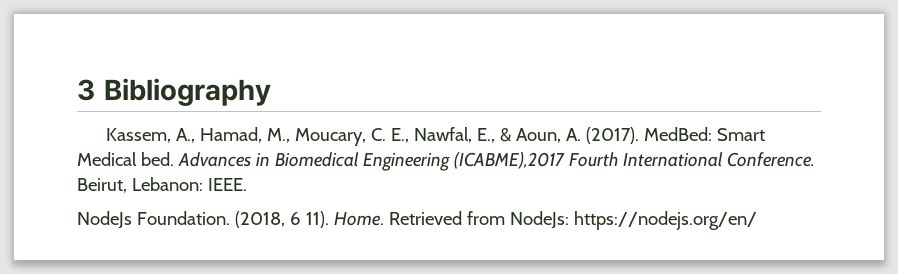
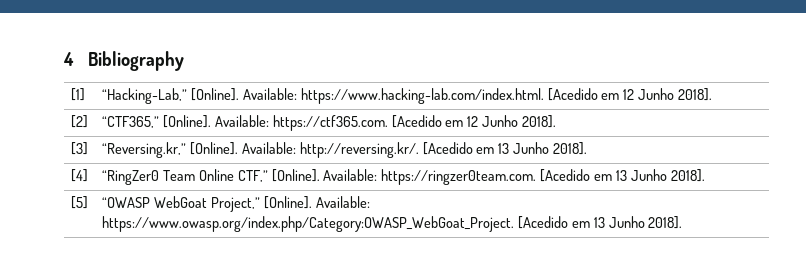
- 3 Bibliography
+ 4 Bibliography
- Kassem, A., Hamad, M., Moucary, C. E., Nawfal, E., & Aoun, A. (2017). MedBed: Smart Medical bed. Advances in Biomedical Engineering (ICABME),2017 Fourth International Conference. Beirut, Lebanon: IEEE.
- NodeJs Foundation. (2018, 6 11). Home. Retrieved from NodeJs: https://nodejs.org/en/
+ [1] | “Hacking-Lab,” [Online]. Available: https://www.hacking-lab.com/index.html. [Acedido em 12 Junho 2018].
+ [2] | “CTF365,” [Online]. Available: https://ctf365.com. [Acedido em 12 Junho 2018].
+ [3] | “Reversing.kr,” [Online]. Available: http://reversing.kr/. [Acedido em 13 Junho 2018].
+ [4] | “RingZer0 Team Online CTF,” [Online]. Available: https://ringzer0team.com. [Acedido em 13 Junho 2018].
+ [5] | “OWASP WebGoat Project,” [Online]. Available: https://www.owasp.org/index.php/Category:OWASP_WebGoat_Project. [Acedido em 13 Junho 2018].

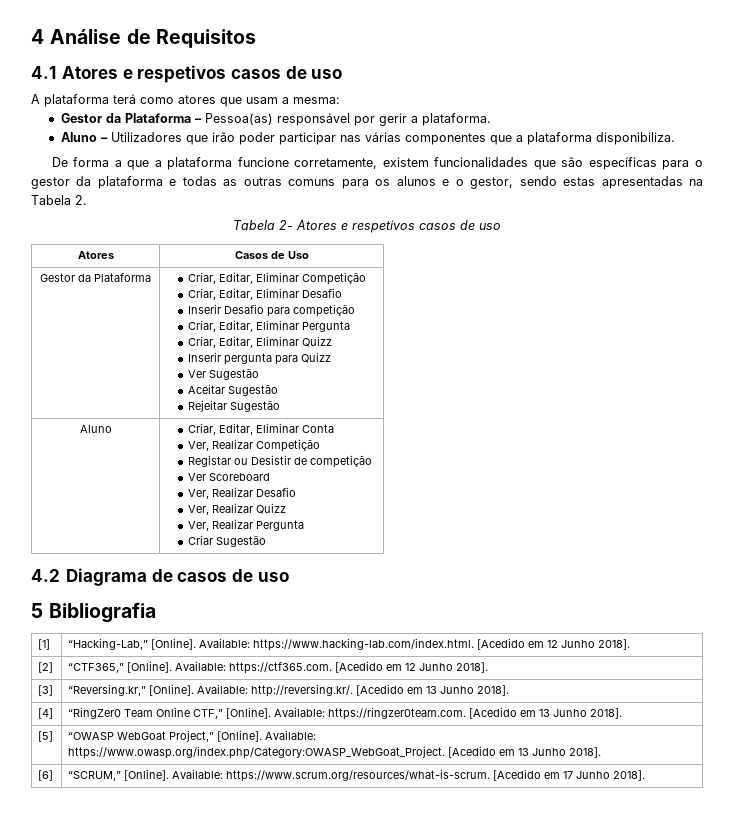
- 4 Bibliography
+ 4 Análise de Requisitos
+ 4.1 Atores e respetivos casos de uso
+ A plataforma terá como atores que usam a mesma:
+ Gestor da Plataforma – Pessoa(as) responsável por gerir a plataforma.
+ Aluno – Utilizadores que irão poder participar nas várias componentes que a plataforma disponibiliza.
+ De forma a que a plataforma funcione corretamente, existem funcionalidades que são específicas para o gestor da plataforma e todas as outras comuns para os alunos e o gestor, sendo estas apresentadas na Tabela 2.
+ Tabela 2- Atores e respetivos casos de uso
+ Atores | Casos de Uso
+ Gestor da Plataforma | Criar, Editar, Eliminar Competição
+ Criar, Editar, Eliminar Desafio
+ Inserir Desafio para competição
+ Criar, Editar, Eliminar Pergunta
+ Criar, Editar, Eliminar Quizz
+ Inserir pergunta para Quizz
+ Ver Sugestão
+ Aceitar Sugestão
+ Rejeitar Sugestão
+ Aluno | Criar, Editar, Eliminar Conta
+ Ver, Realizar Competição
+ Registar ou Desistir de competição
+ Ver Scoreboard
+ Ver, Realizar Desafio
+ Ver, Realizar Quizz
+ Ver, Realizar Pergunta
+ Criar Sugestão
+ 4.2 Diagrama de casos de uso
+ 5 Bibliografia
+ [6] | “SCRUM,” [Online]. Available: https://www.scrum.org/resources/what-is-scrum. [Acedido em 17 Junho 2018].

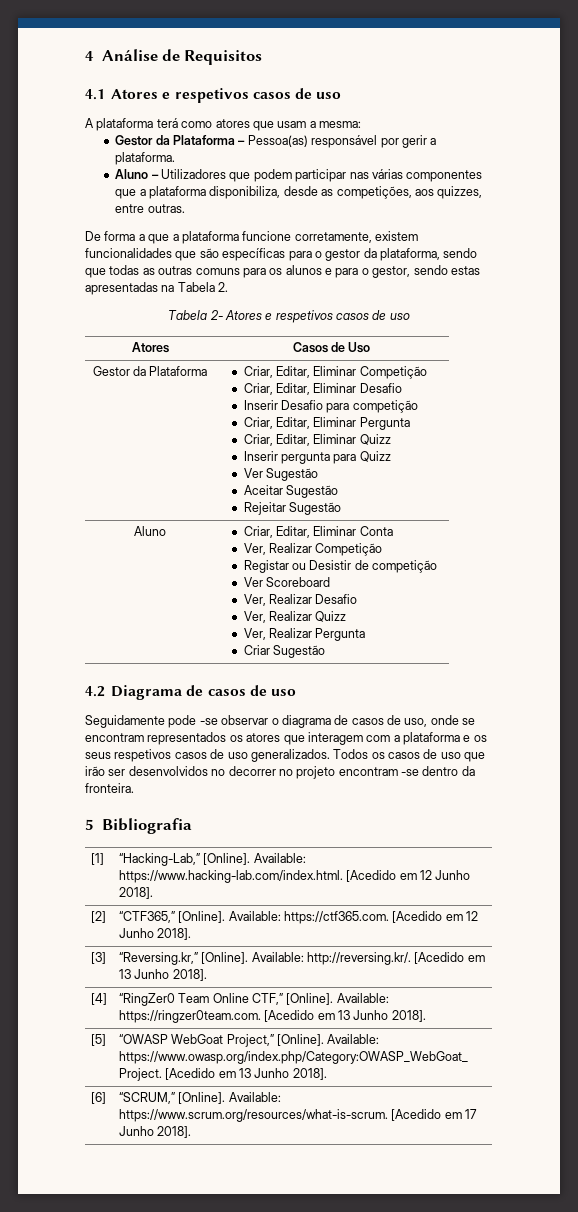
- Aluno – Utilizadores que irão poder participar nas várias componentes que a plataforma disponibiliza.
+ Aluno – Utilizadores que podem participar nas várias componentes que a plataforma disponibiliza, desde as competições, aos quizzes, entre outras.
- De forma a que a plataforma funcione corretamente, existem funcionalidades que são específicas para o gestor da plataforma e todas as outras comuns para os alunos e o gestor, sendo estas apresentadas na Tabela 2.
+ De forma a que a plataforma funcione corretamente, existem funcionalidades que são específicas para o gestor da plataforma, sendo que todas as outras comuns para os alunos e para o gestor, sendo estas apresentadas na Tabela 2.
+ Seguidamente pode -se observar o diagrama de casos de uso, onde se encontram representados os atores que interagem com a plataforma e os seus respetivos casos de uso generalizados. Todos os casos de uso que irão ser desenvolvidos no decorrer no projeto encontram -se dentro da fronteira.

